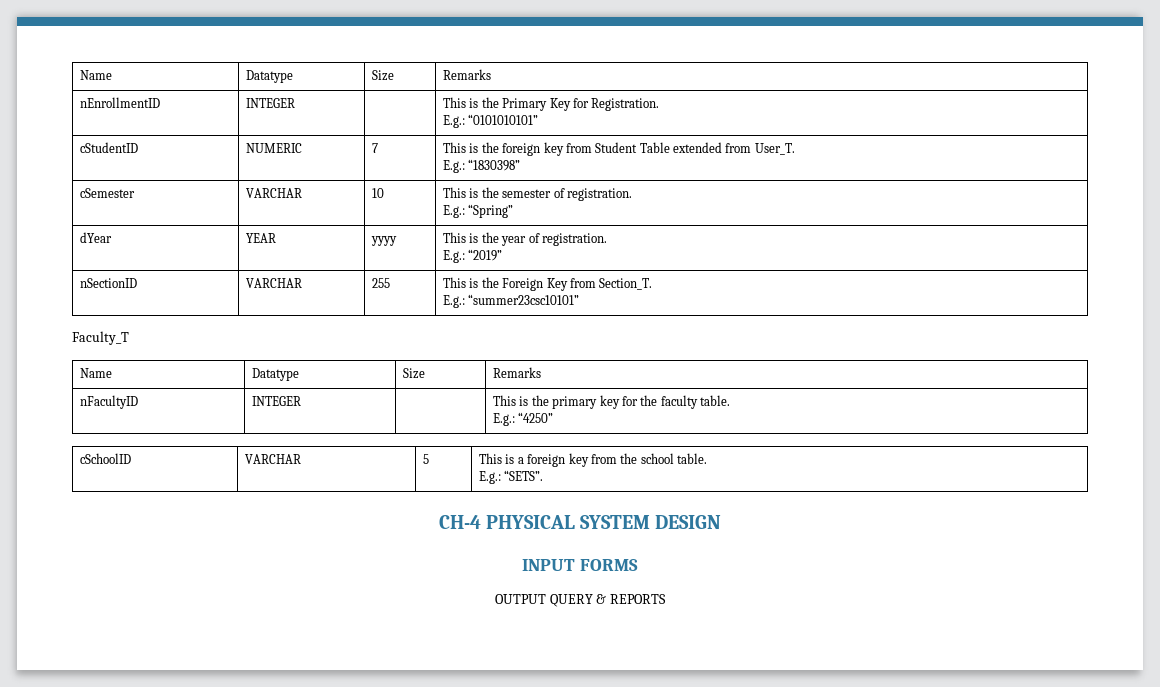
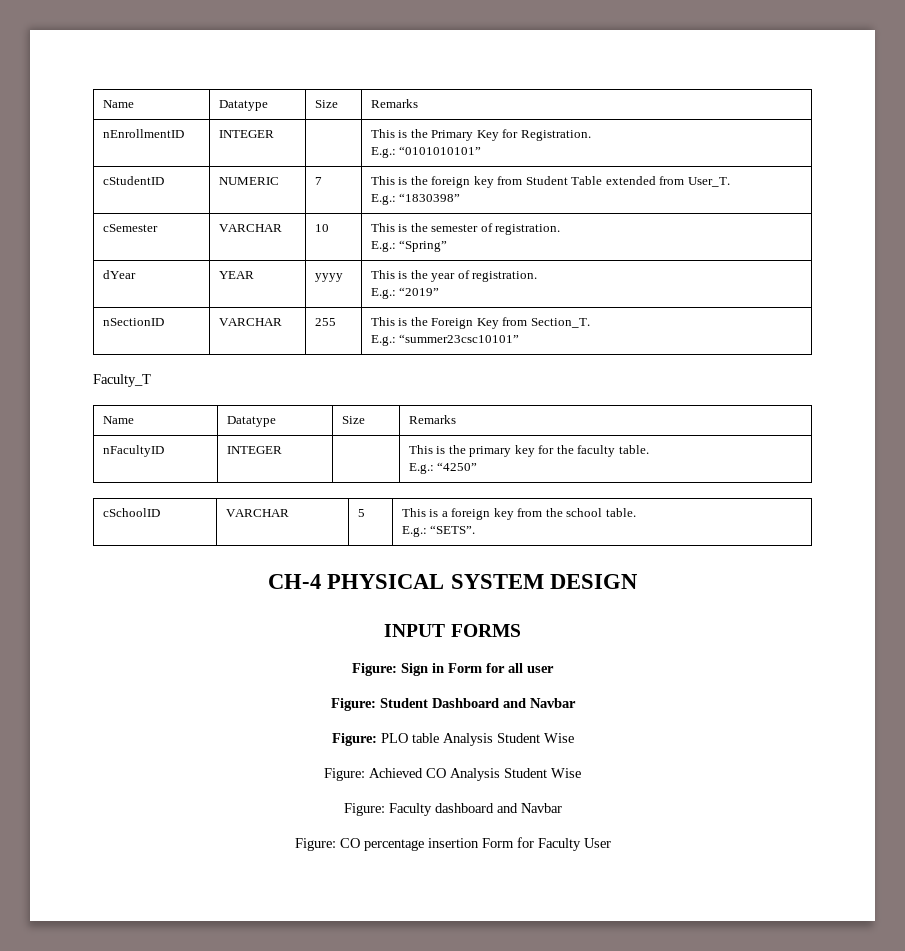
- OUTPUT QUERY & REPORTS
+ Figure: Sign in Form for all user
+ Figure: Student Dashboard and Navbar
+ Figure: PLO table Analysis Student Wise
+ Figure: Achieved CO Analysis Student Wise
+ Figure: Faculty dashboard and Navbar
+ Figure: CO percentage insertion Form for Faculty User

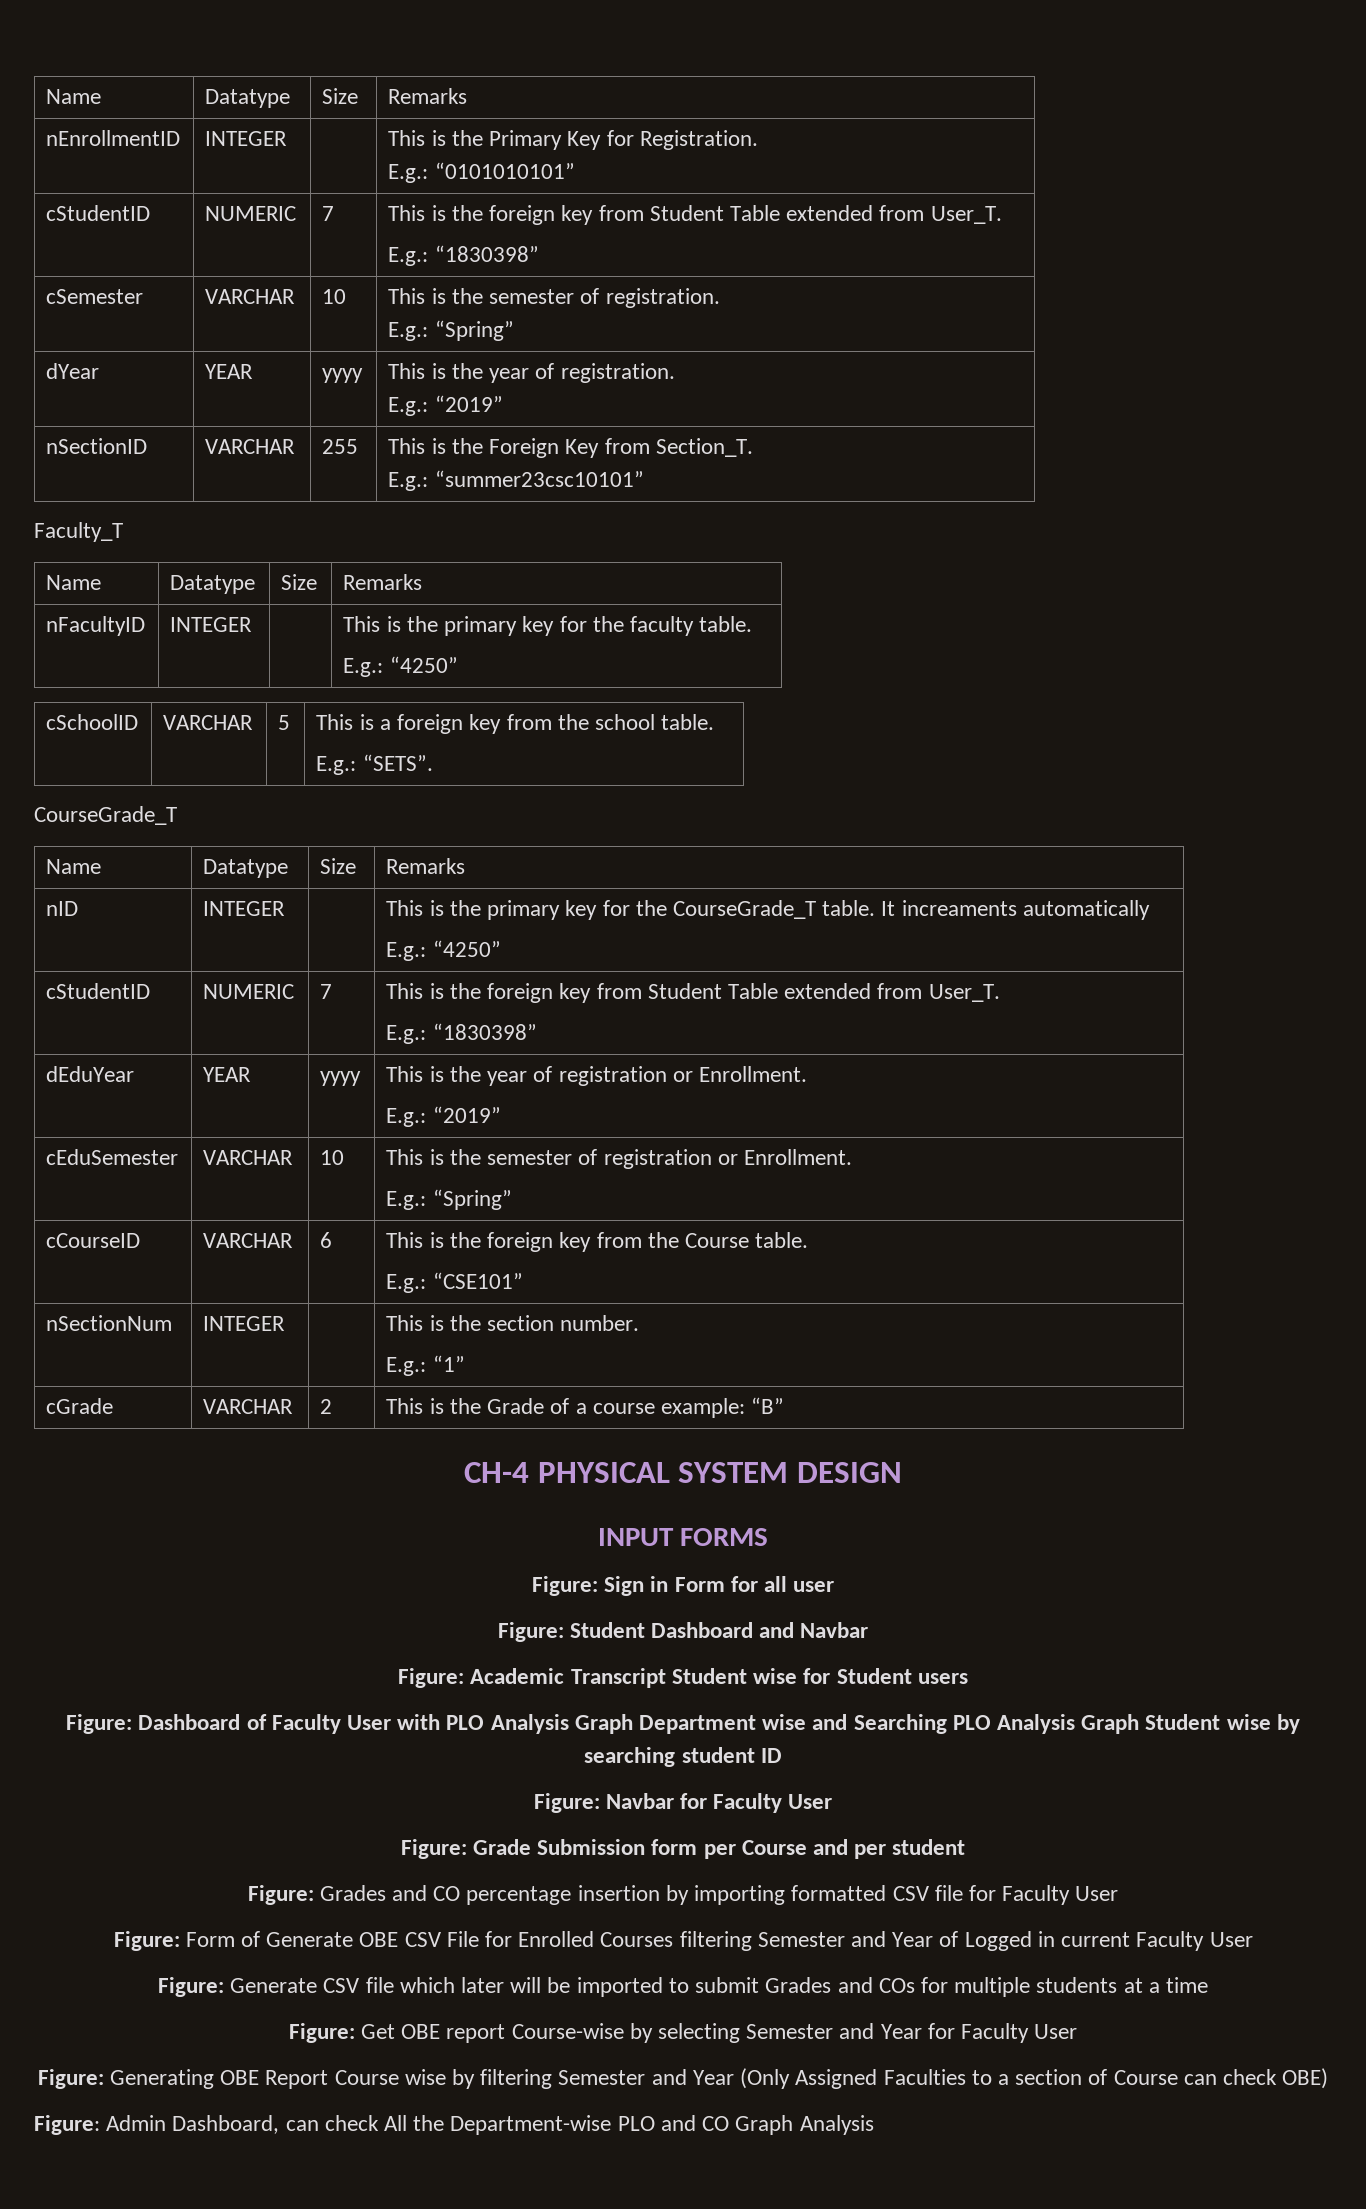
  cSchoolID | VARCHAR | 5 | This is a foreign key from the school table.
  E.g.: “SETS”.
+ CourseGrade_T
+ Name | Datatype | Size | Remarks
+ nID | INTEGER | | This is the primary key for the CourseGrade_T table. It increaments automatically
+ E.g.: “4250”
+ cStudentID | NUMERIC | 7 | This is the foreign key from Student Table extended from User_T.
+ E.g.: “1830398”
+ dEduYear | YEAR | yyyy | This is the year of registration or Enrollment.
+ E.g.: “2019”
+ cEduSemester | VARCHAR | 10 | This is the semester of registration or Enrollment.
+ E.g.: “Spring”
+ cCourseID | VARCHAR | 6 | This is the foreign key from the Course table.
+ E.g.: “CSE101”
+ nSectionNum | INTEGER | | This is the section number.
+ E.g.: “1”
+ cGrade | VARCHAR | 2 | This is the Grade of a course example: “B”
- Figure: PLO table Analysis Student Wise
- Figure: Achieved CO Analysis Student Wise
- Figure: Faculty dashboard and Navbar
- Figure: CO percentage insertion Form for Faculty User
+ Figure: Academic Transcript Student wise for Student users
+ Figure: Dashboard of Faculty User with PLO Analysis Graph Department wise and Searching PLO Analysis Graph Student wise by searching student ID
+ Figure: Navbar for Faculty User
+ Figure: Grade Submission form per Course and per student
+ Figure: Grades and CO percentage insertion by importing formatted CSV file for Faculty User
+ Figure: Form of Generate OBE CSV File for Enrolled Courses filtering Semester and Year of Logged in current Faculty User
+ Figure: Generate CSV file which later will be imported to submit Grades and COs for multiple students at a time
+ Figure: Get OBE report Course-wise by selecting Semester and Year for Faculty User
+ Figure: Generating OBE Report Course wise by filtering Semester and Year (Only Assigned Faculties to a section of Course can check OBE)
+ Figure: Admin Dashboard, can check All the Department-wise PLO and CO Graph Analysis

